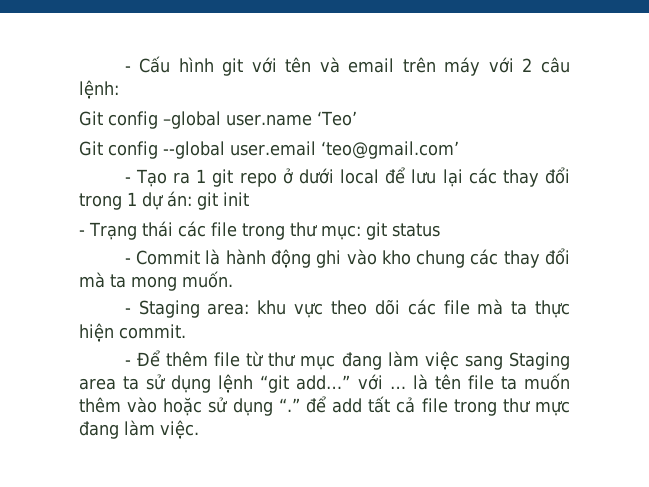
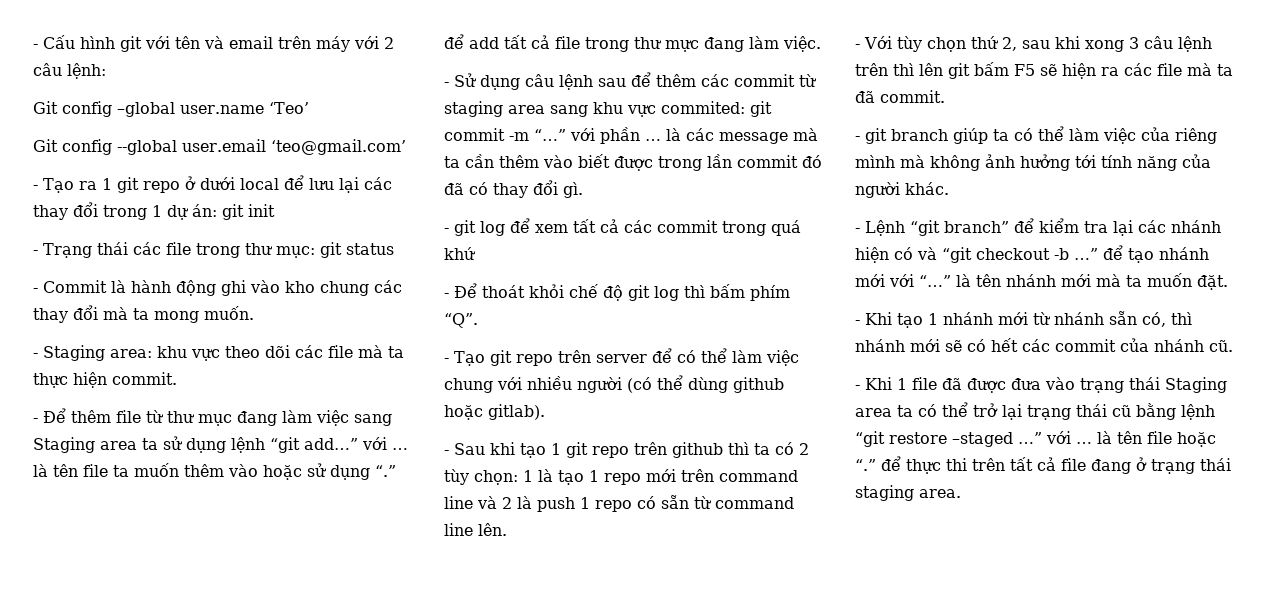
+ - Sử dụng câu lệnh sau để thêm các commit từ staging area sang khu vực commited: git commit -m “…” với phần … là các message mà ta cần thêm vào biết được trong lần commit đó đã có thay đổi gì.
+ - git log để xem tất cả các commit trong quá khứ
+ - Để thoát khỏi chế độ git log thì bấm phím “Q”.
+ - Tạo git repo trên server để có thể làm việc chung với nhiều người (có thể dùng github hoặc gitlab).
+ - Sau khi tạo 1 git repo trên github thì ta có 2 tùy chọn: 1 là tạo 1 repo mới trên command line và 2 là push 1 repo có sẵn từ command line lên.
+ - Với tùy chọn thứ 2, sau khi xong 3 câu lệnh trên thì lên git bấm F5 sẽ hiện ra các file mà ta đã commit.
+ - git branch giúp ta có thể làm việc của riêng mình mà không ảnh hưởng tới tính năng của người khác.
+ - Lệnh “git branch” để kiểm tra lại các nhánh hiện có và “git checkout -b …” để tạo nhánh mới với “…” là tên nhánh mới mà ta muốn đặt.
+ - Khi tạo 1 nhánh mới từ nhánh sẵn có, thì nhánh mới sẽ có hết các commit của nhánh cũ.
+ - Khi 1 file đã được đưa vào trạng thái Staging area ta có thể trở lại trạng thái cũ bằng lệnh “git restore –staged …” với … là tên file hoặc “.” để thực thi trên tất cả file đang ở trạng thái staging area.

